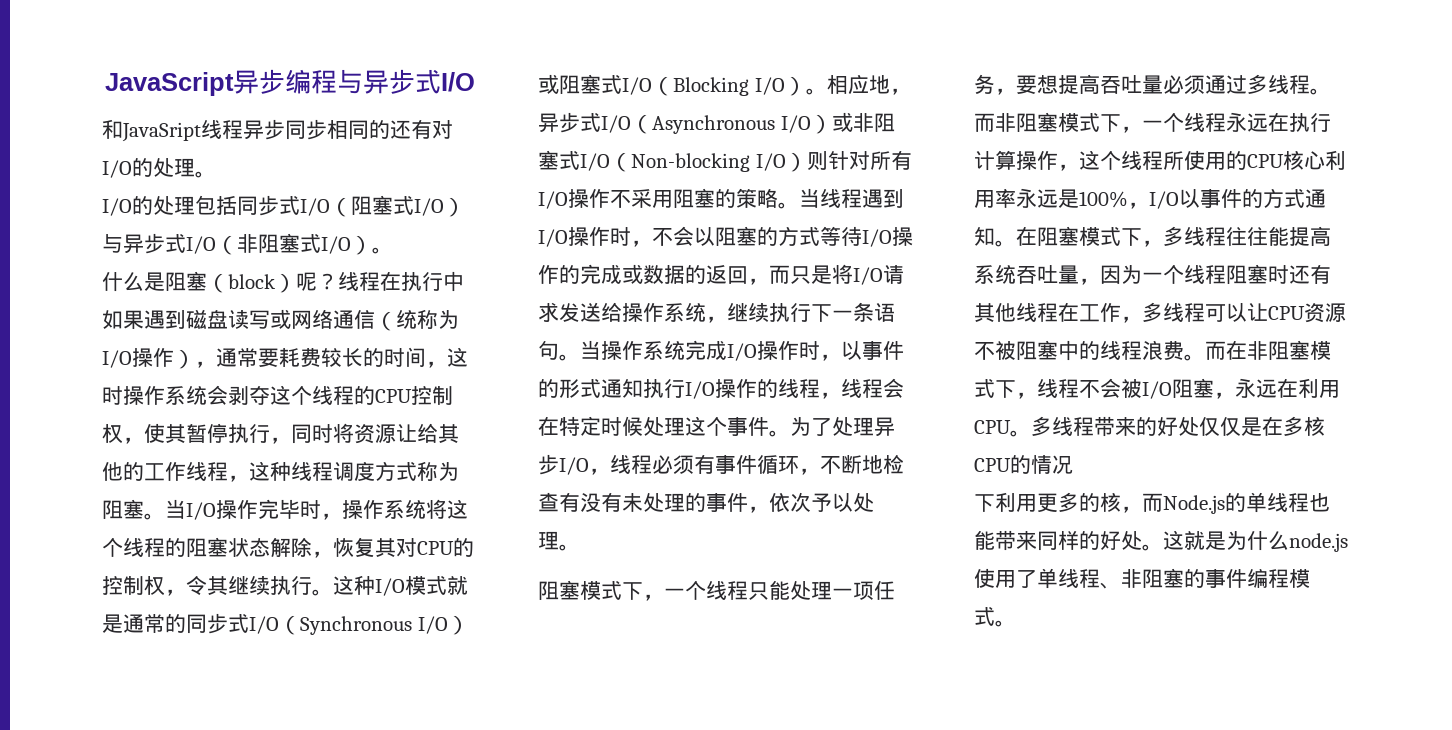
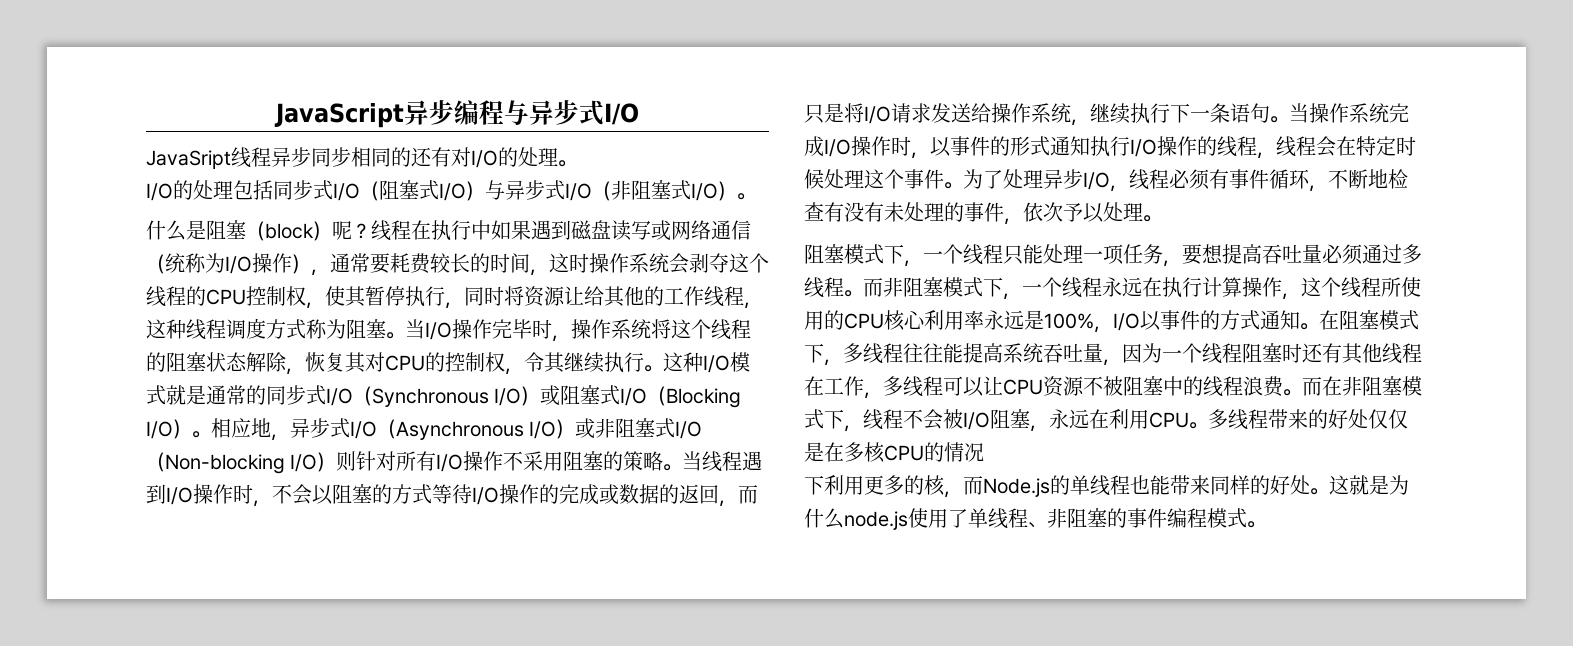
- 和JavaSript线程异步同步相同的还有对I/O的处理。
+ JavaSript线程异步同步相同的还有对I/O的处理。

